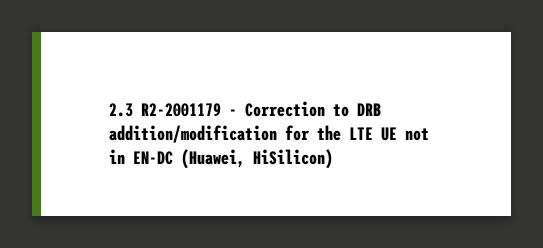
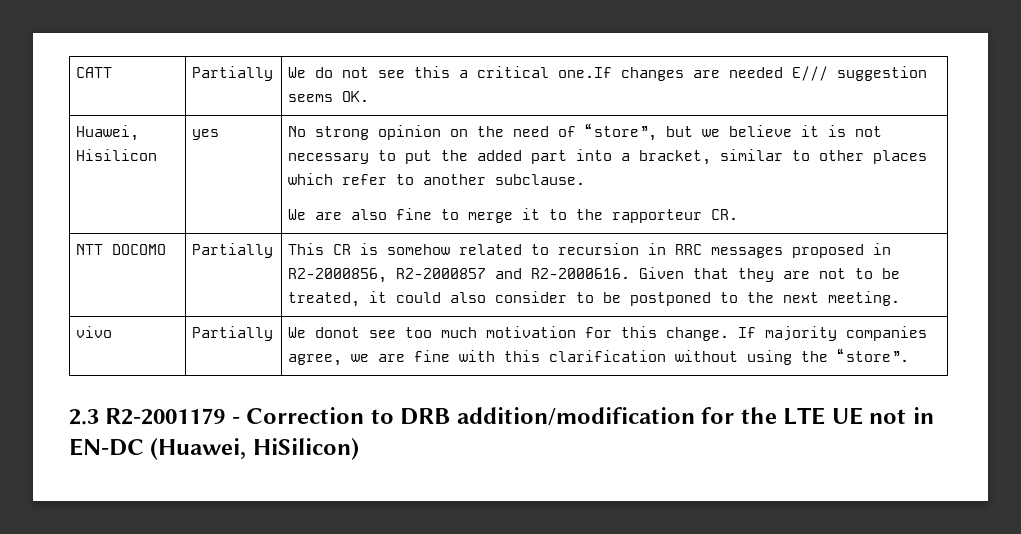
+ CATT | Partially | We do not see this a critical one.If changes are needed E/// suggestion seems OK.
+ Huawei, Hisilicon | yes | No strong opinion on the need of “store”, but we believe it is not necessary to put the added part into a bracket, similar to other places which refer to another subclause.
+ We are also fine to merge it to the rapporteur CR.
+ NTT DOCOMO | Partially | This CR is somehow related to recursion in RRC messages proposed in R2-2000856, R2-2000857 and R2-2000616. Given that they are not to be treated, it could also consider to be postponed to the next meeting.
+ vivo | Partially | We donot see too much motivation for this change. If majority companies agree, we are fine with this clarification without using the “store”.

